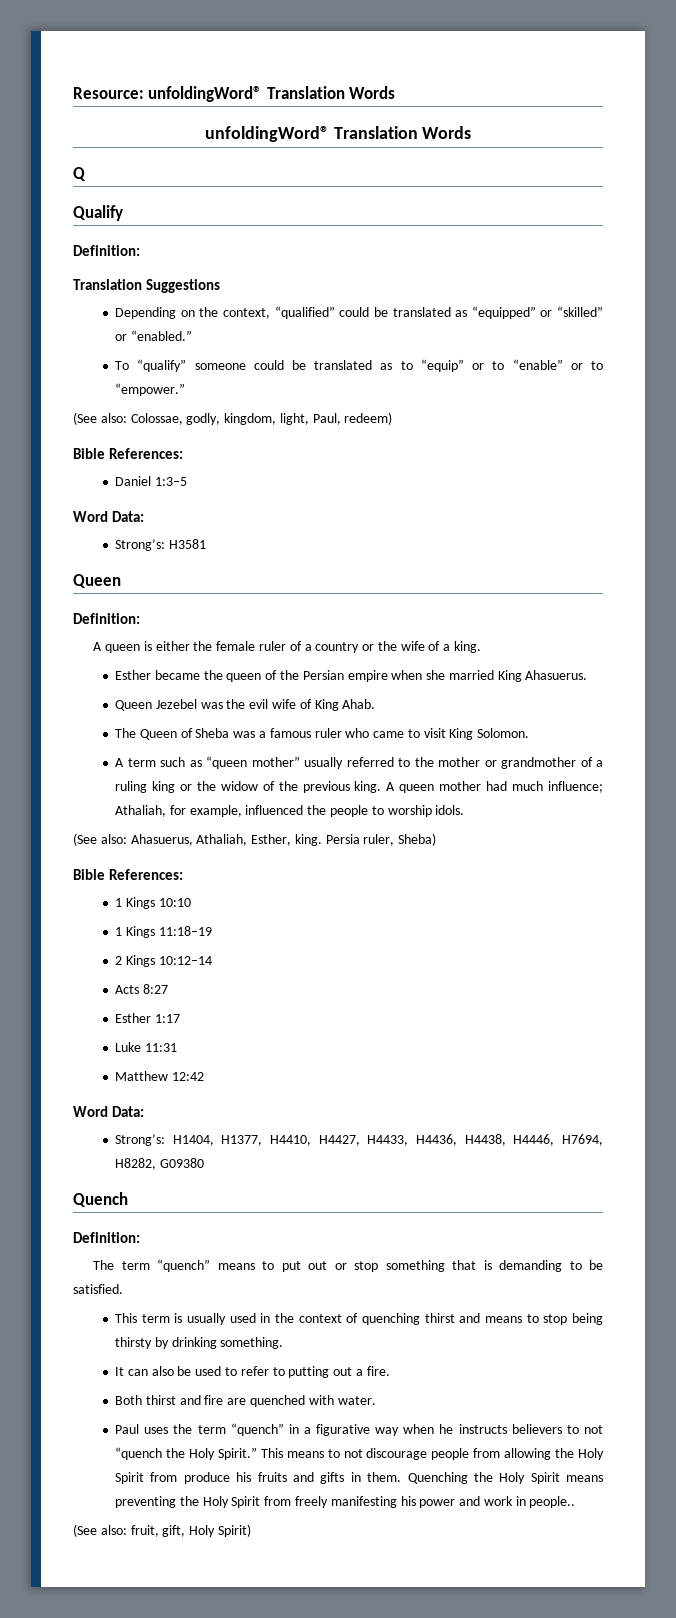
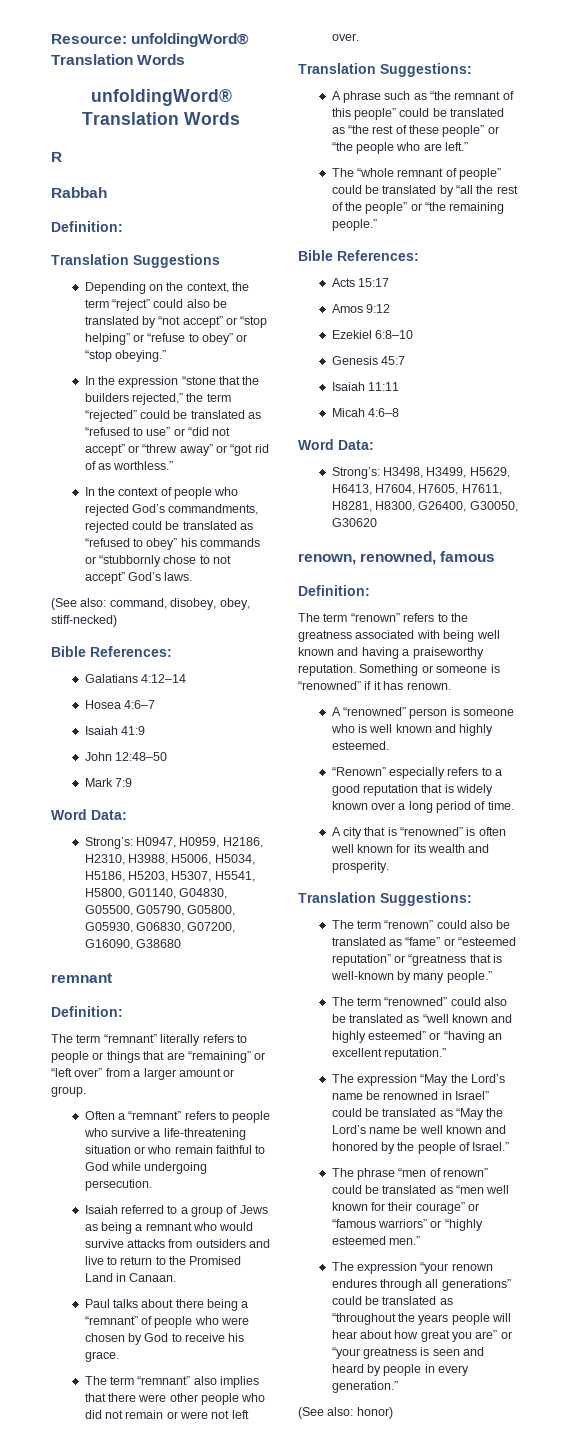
- Q
- Qualify
+ R
+ Rabbah
- Depending on the context, “qualified” could be translated as “equipped” or “skilled” or “enabled.”
- To “qualify” someone could be translated as to “equip” or to “enable” or to “empower.”
- (See also: Colossae, godly, kingdom, light, Paul, redeem)
+ Depending on the context, the term “reject” could also be translated by “not accept” or “stop helping” or “refuse to obey” or “stop obeying.”
+ In the expression “stone that the builders rejected,” the term “rejected” could be translated as “refused to use” or “did not accept” or “threw away” or “got rid of as worthless.”
+ In the context of people who rejected God’s commandments, rejected could be translated as “refused to obey” his commands or “stubbornly chose to not accept” God’s laws.
+ (See also: command, disobey, obey, stiff-necked)
  Bible References:
- Daniel 1:3–5
+ Galatians 4:12–14
+ Hosea 4:6–7
+ Isaiah 41:9
+ John 12:48–50
+ Mark 7:9
  Word Data:
- Strong’s: H3581
- Queen
+ Strong’s: H0947, H0959, H2186, H2310, H3988, H5006, H5034, H5186, H5203, H5307, H5541, H5800, G01140, G04830, G05500, G05790, G05800, G05930, G06830, G07200, G16090, G38680
+ remnant
  Definition:
- A queen is either the female ruler of a country or the wife of a king.
- Esther became the queen of the Persian empire when she married King Ahasuerus.
- Queen Jezebel was the evil wife of King Ahab.
- The Queen of Sheba was a famous ruler who came to visit King Solomon.
- A term such as “queen mother” usually referred to the mother or grandmother of a ruling king or the widow of the previous king. A queen mother had much influence; Athaliah, for example, influenced the people to worship idols.
- (See also: Ahasuerus, Athaliah, Esther, king. Persia ruler, Sheba)
+ The term “remnant” literally refers to people or things that are “remaining” or “left over” from a larger amount or group.
+ Often a “remnant” refers to people who survive a life-threatening situation or who remain faithful to God while undergoing persecution.
+ Isaiah referred to a group of Jews as being a remnant who would survive attacks from outsiders and live to return to the Promised Land in Canaan.
+ Paul talks about there being a “remnant” of people who were chosen by God to receive his grace.
+ The term “remnant” also implies that there were other people who did not remain or were not left over.
+ Translation Suggestions:
+ A phrase such as “the remnant of this people” could be translated as “the rest of these people” or “the people who are left.”
+ The “whole remnant of people” could be translated by “all the rest of the people” or “the remaining people.”
  Bible References:
- 1 Kings 10:10
- 1 Kings 11:18–19
- 2 Kings 10:12–14
- Acts 8:27
- Esther 1:17
- Luke 11:31
- Matthew 12:42
+ Acts 15:17
+ Amos 9:12
+ Ezekiel 6:8–10
+ Genesis 45:7
+ Isaiah 11:11
+ Micah 4:6–8
  Word Data:
- Strong’s: H1404, H1377, H4410, H4427, H4433, H4436, H4438, H4446, H7694, H8282, G09380
- Quench
+ Strong’s: H3498, H3499, H5629, H6413, H7604, H7605, H7611, H8281, H8300, G26400, G30050, G30620
+ renown, renowned, famous
  Definition:
- The term “quench” means to put out or stop something that is demanding to be satisfied.
- This term is usually used in the context of quenching thirst and means to stop being thirsty by drinking something.
- It can also be used to refer to putting out a fire.
- Both thirst and fire are quenched with water.
- Paul uses the term “quench” in a figurative way when he instructs believers to not “quench the Holy Spirit.” This means to not discourage people from allowing the Holy Spirit from produce his fruits and gifts in them. Quenching the Holy Spirit means preventing the Holy Spirit from freely manifesting his power and work in people..
- (See also: fruit, gift, Holy Spirit)
+ The term “renown” refers to the greatness associated with being well known and having a praiseworthy reputation. Something or someone is “renowned” if it has renown.
+ A “renowned” person is someone who is well known and highly esteemed.
+ “Renown” especially refers to a good reputation that is widely known over a long period of time.
+ A city that is “renowned” is often well known for its wealth and prosperity.
+ Translation Suggestions:
+ The term “renown” could also be translated as “fame” or “esteemed reputation” or “greatness that is well-known by many people.”
+ The term “renowned” could also be translated as “well known and highly esteemed” or “having an excellent reputation.”
+ The expression “May the Lord’s name be renowned in Israel” could be translated as “May the Lord’s name be well known and honored by the people of Israel.”
+ The phrase “men of renown” could be translated as “men well known for their courage” or “famous warriors” or “highly esteemed men.”
+ The expression “your renown endures through all generations” could be translated as “throughout the years people will hear about how great you are” or “your greatness is seen and heard by people in every generation.”
+ (See also: honor)

